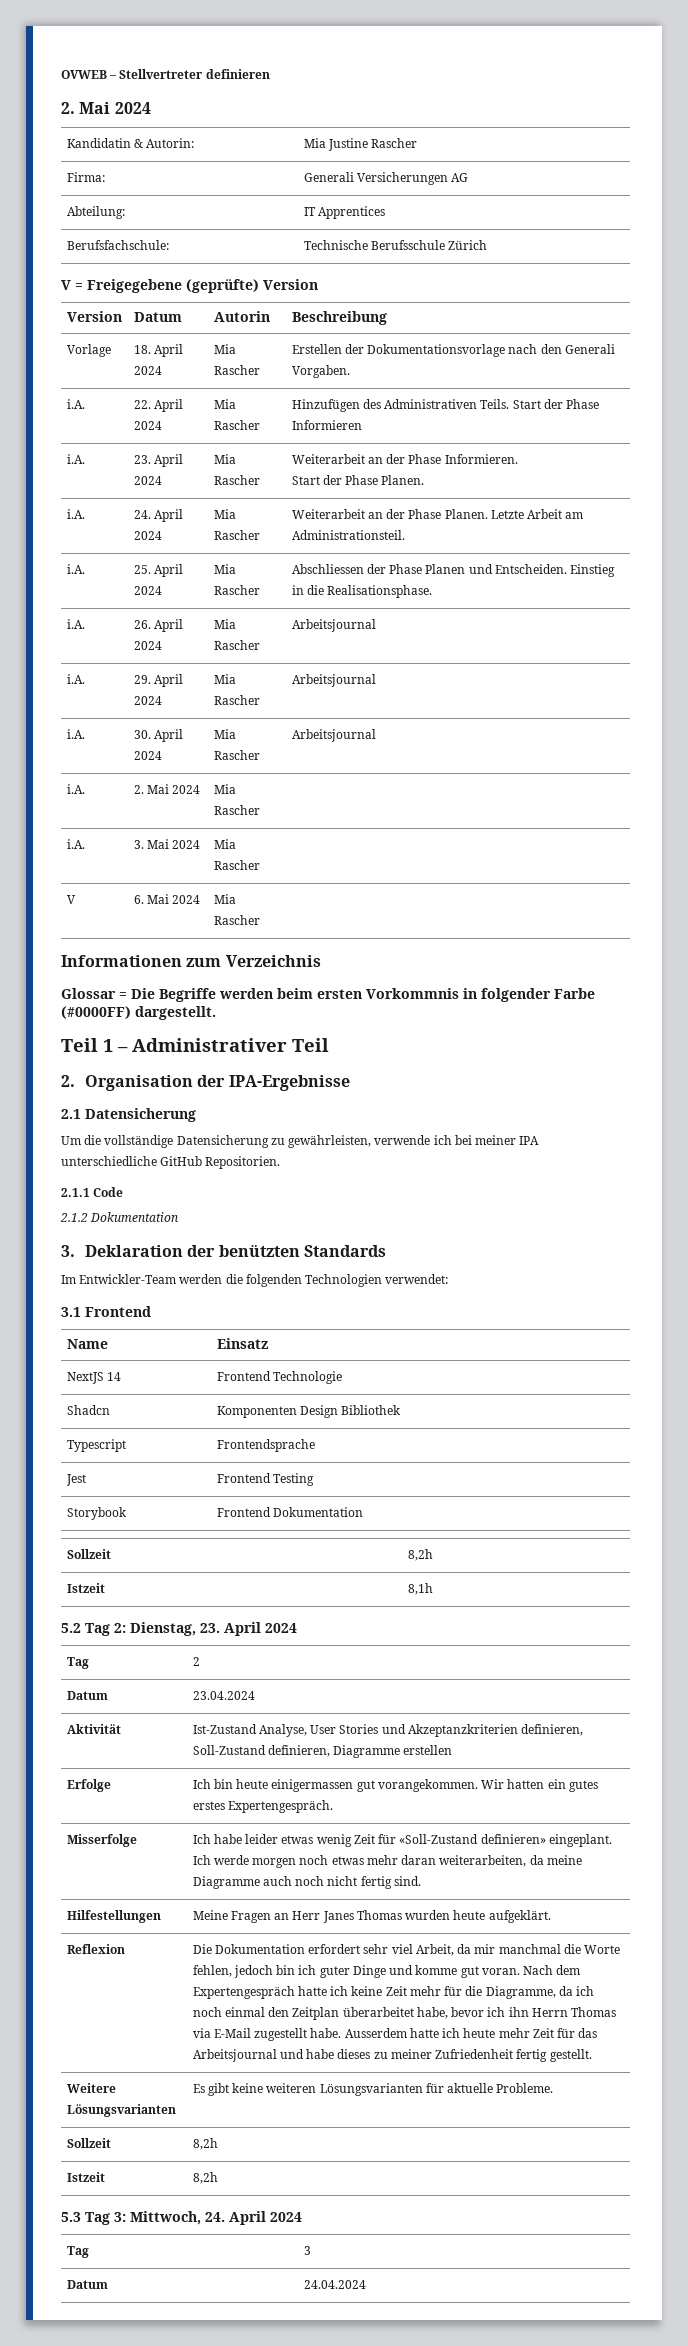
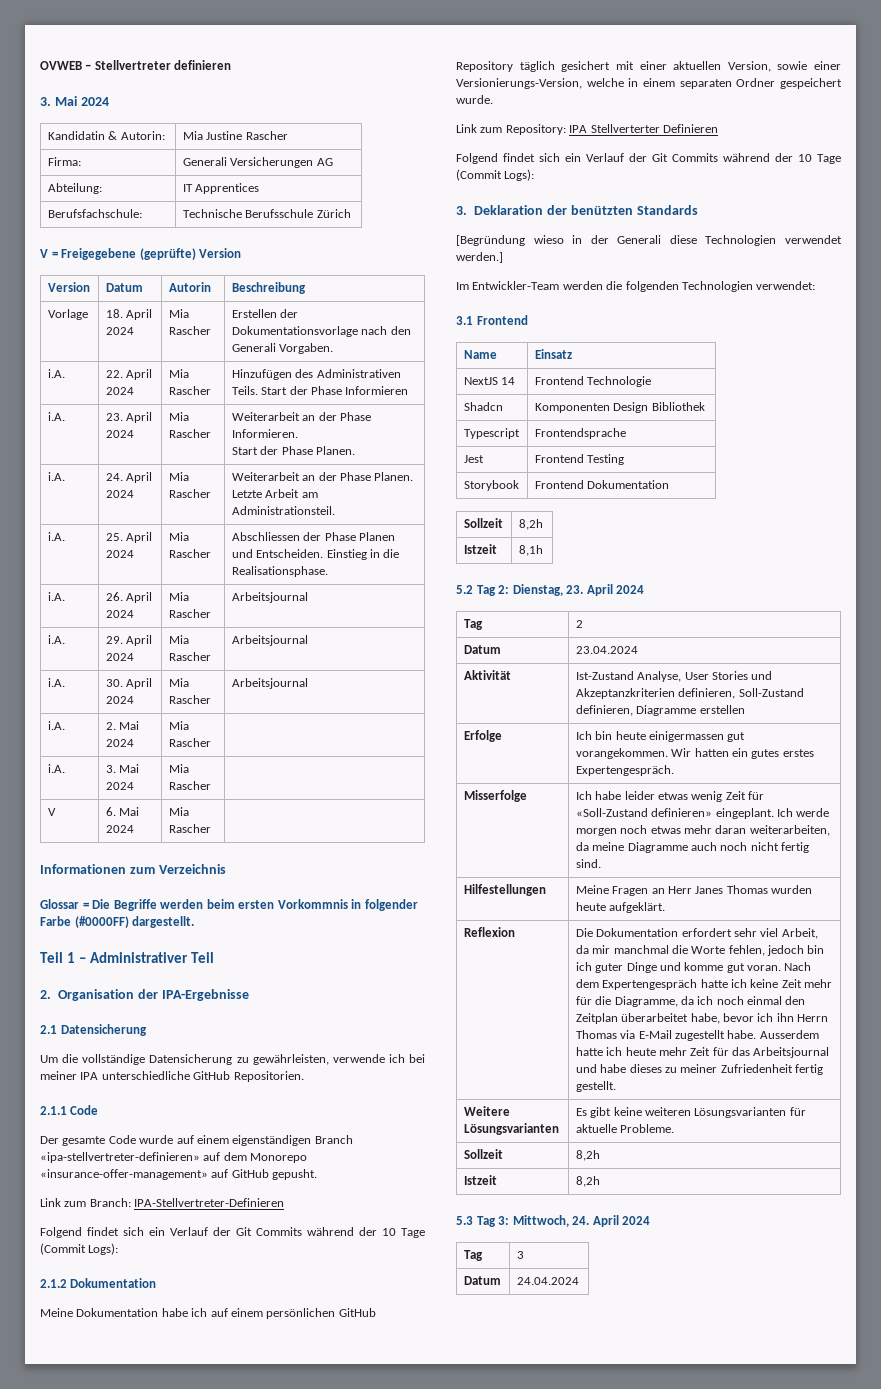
  OVWEB – Stellvertreter definieren
- 2. Mai 2024
+ 3. Mai 2024
+ Der gesamte Code wurde auf einem eigenständigen Branch «ipa-stellvertreter-definieren» auf dem Monorepo «insurance-offer-management» auf GitHub gepusht.
+ Link zum Branch: IPA-Stellvertreter-Definieren
+ Folgend findet sich ein Verlauf der Git Commits während der 10 Tage (Commit Logs):
  2.1.2 Dokumentation
+ Meine Dokumentation habe ich auf einem persönlichen GitHub Repository täglich gesichert mit einer aktuellen Version, sowie einer Versionierungs-Version, welche in einem separaten Ordner gespeichert wurde.
+ Link zum Repository: IPA Stellverterter Definieren
+ Folgend findet sich ein Verlauf der Git Commits während der 10 Tage (Commit Logs):
+ [Begründung wieso in der Generali diese Technologien verwendet werden.]

